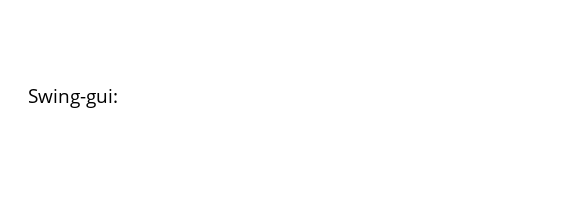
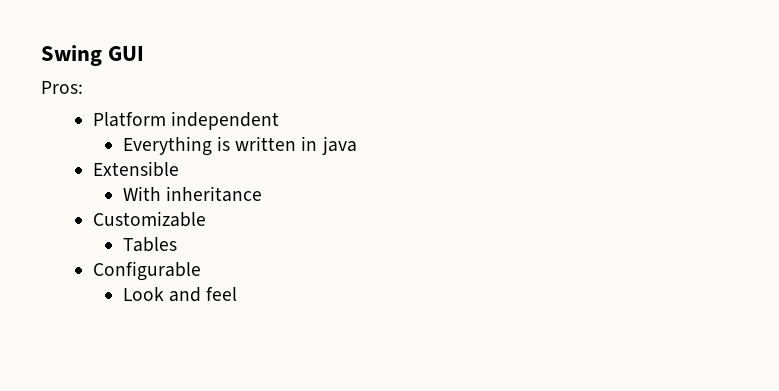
- Swing-gui:
+ Swing GUI
+ Pros:
+ Platform independent
+ Everything is written in java
+ Extensible
+ With inheritance
+ Customizable
+ Tables
+ Configurable
+ Look and feel

